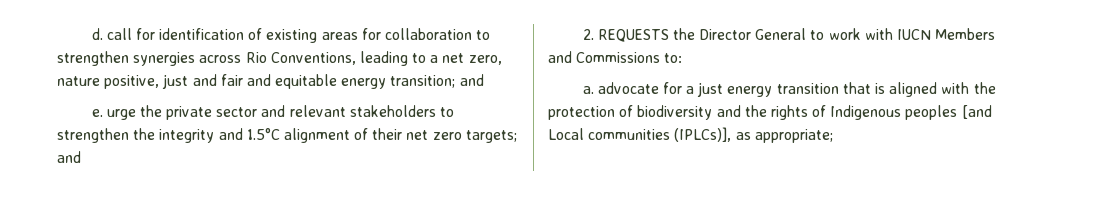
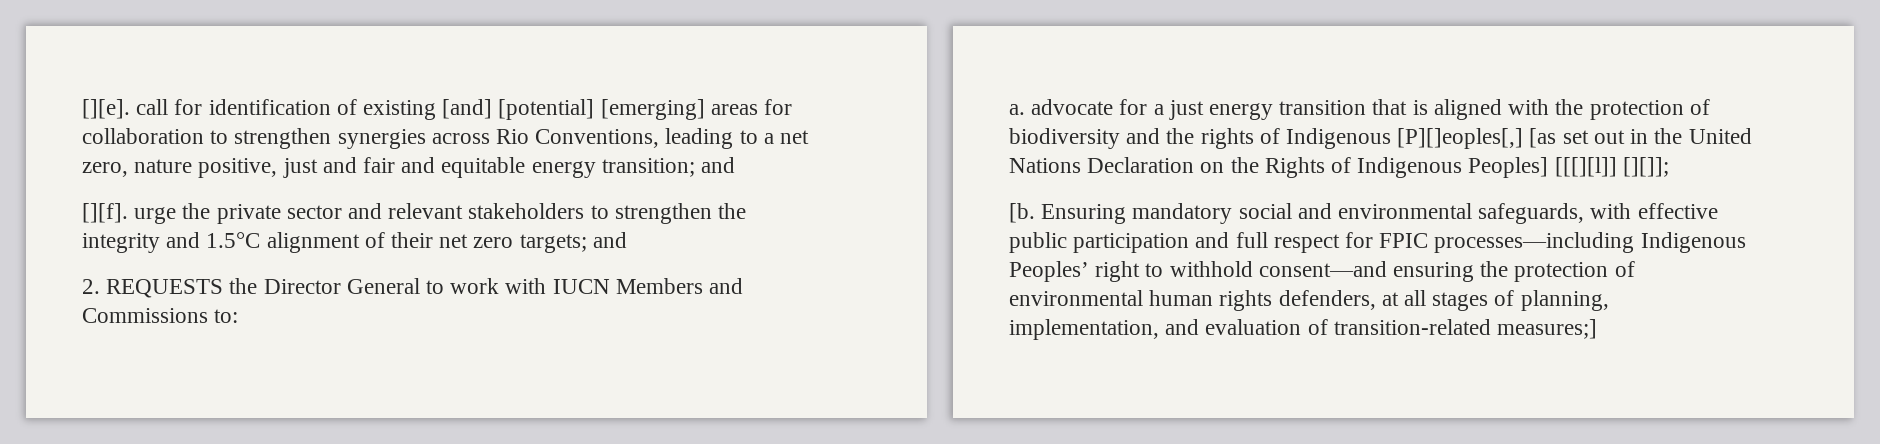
- d. call for identification of existing areas for collaboration to strengthen synergies across Rio Conventions, leading to a net zero, nature positive, just and fair and equitable energy transition; and
+ [][e]. call for identification of existing [and] [potential] [emerging] areas for collaboration to strengthen synergies across Rio Conventions, leading to a net zero, nature positive, just and fair and equitable energy transition; and
- e. urge the private sector and relevant stakeholders to strengthen the integrity and 1.5°C alignment of their net zero targets; and
+ [][f]. urge the private sector and relevant stakeholders to strengthen the integrity and 1.5°C alignment of their net zero targets; and
- a. advocate for a just energy transition that is aligned with the protection of biodiversity and the rights of Indigenous peoples [and Local communities (IPLCs)], as appropriate;
+ a. advocate for a just energy transition that is aligned with the protection of biodiversity and the rights of Indigenous [P][]eoples[,] [as set out in the United Nations Declaration on the Rights of Indigenous Peoples] [[[][l]] [][]];
+ [b. Ensuring mandatory social and environmental safeguards, with effective public participation and full respect for FPIC processes—including Indigenous Peoples’ right to withhold consent—and ensuring the protection of environmental human rights defenders, at all stages of planning, implementation, and evaluation of transition-related measures;]

